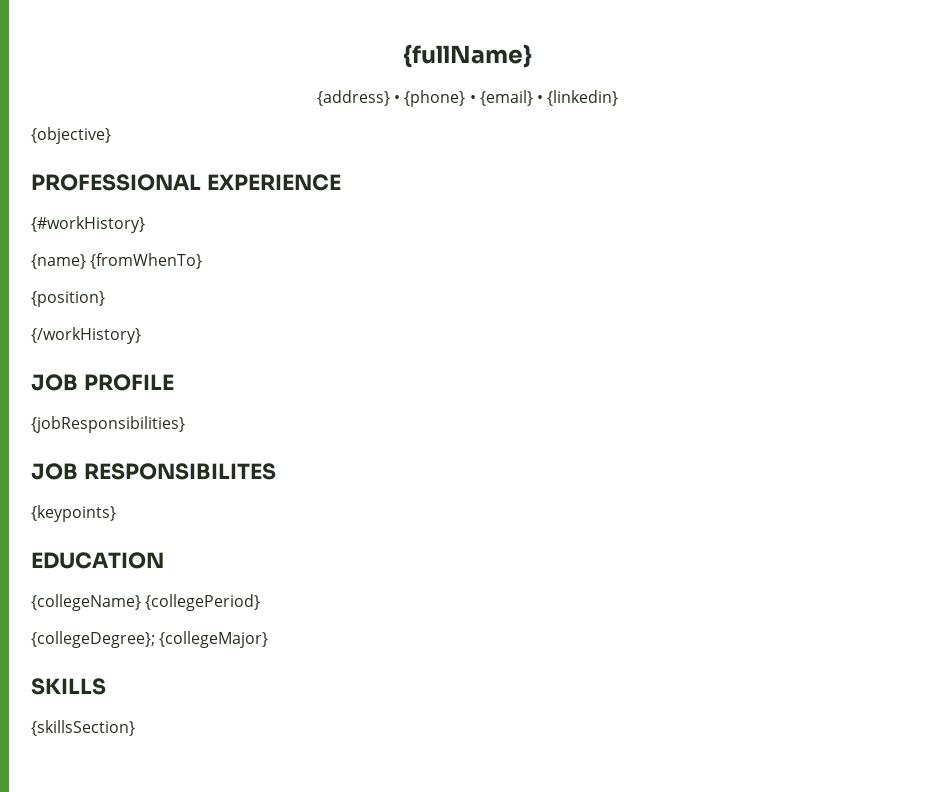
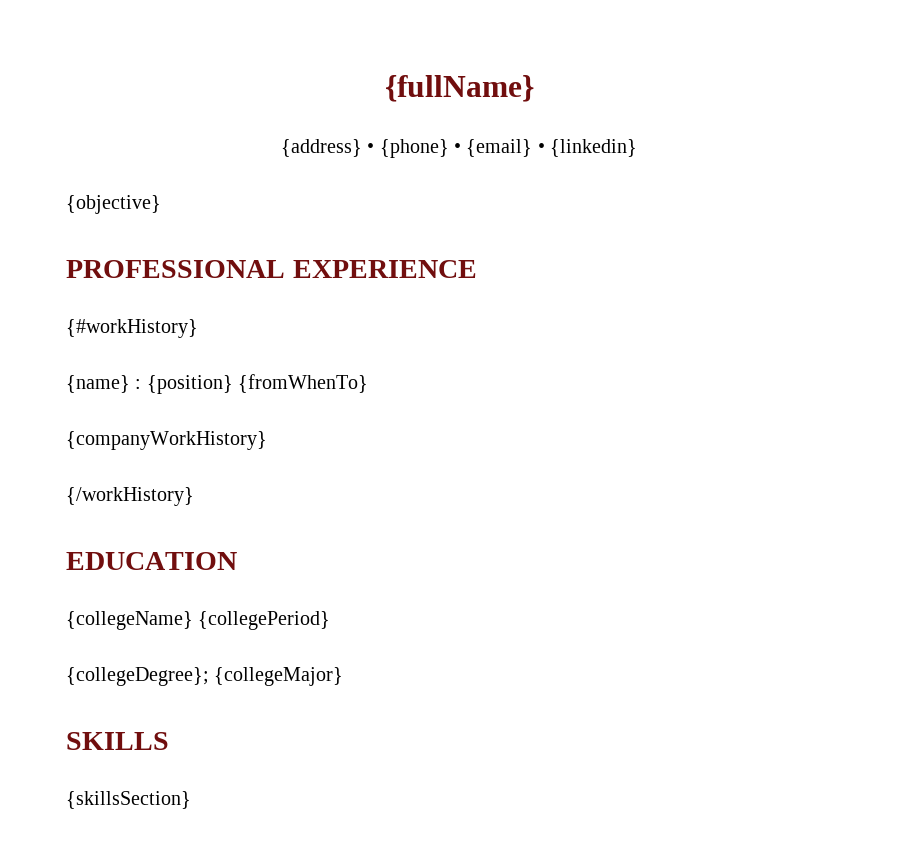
- {name} {fromWhenTo}
+ {name} : {position} {fromWhenTo}
- {position}
+ {companyWorkHistory}
- JOB PROFILE
- {jobResponsibilities}
- JOB RESPONSIBILITES
- {keypoints}

